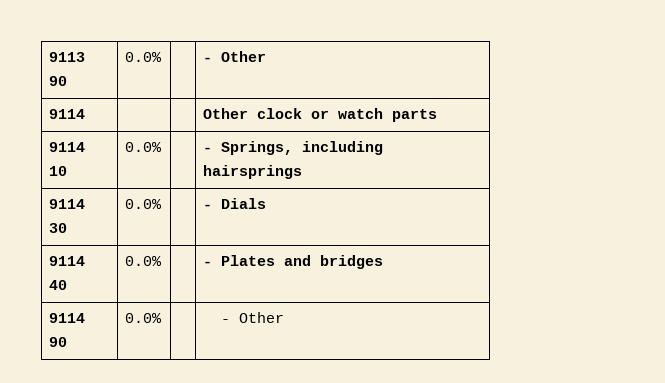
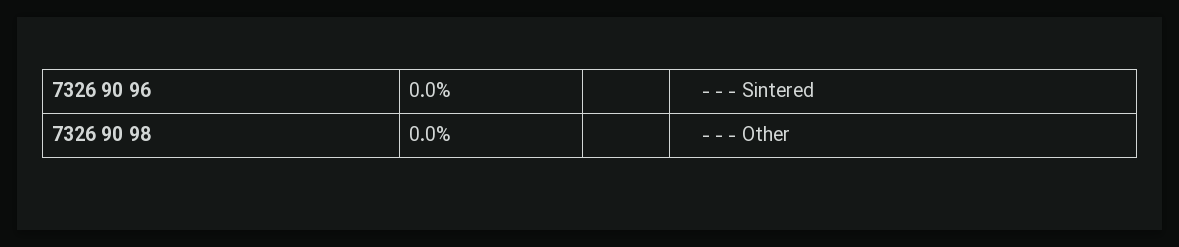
- 9113 90 | 0.0% | | - Other
- 9114 | | | Other clock or watch parts
- 9114 10 | 0.0% | | - Springs, including hairsprings
- 9114 30 | 0.0% | | - Dials
- 9114 40 | 0.0% | | - Plates and bridges
- 9114 90 | 0.0% | | - Other
+ 7326 90 96 | 0.0% | | - - - Sintered
+ 7326 90 98 | 0.0% | | - - - Other

